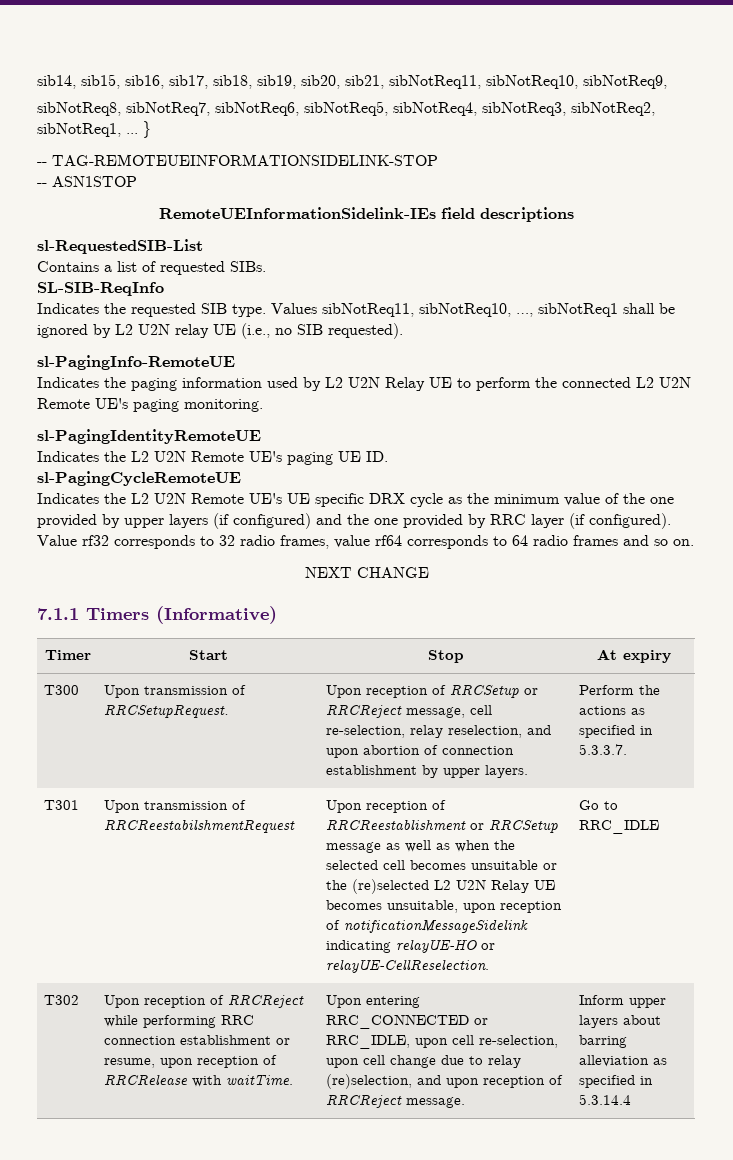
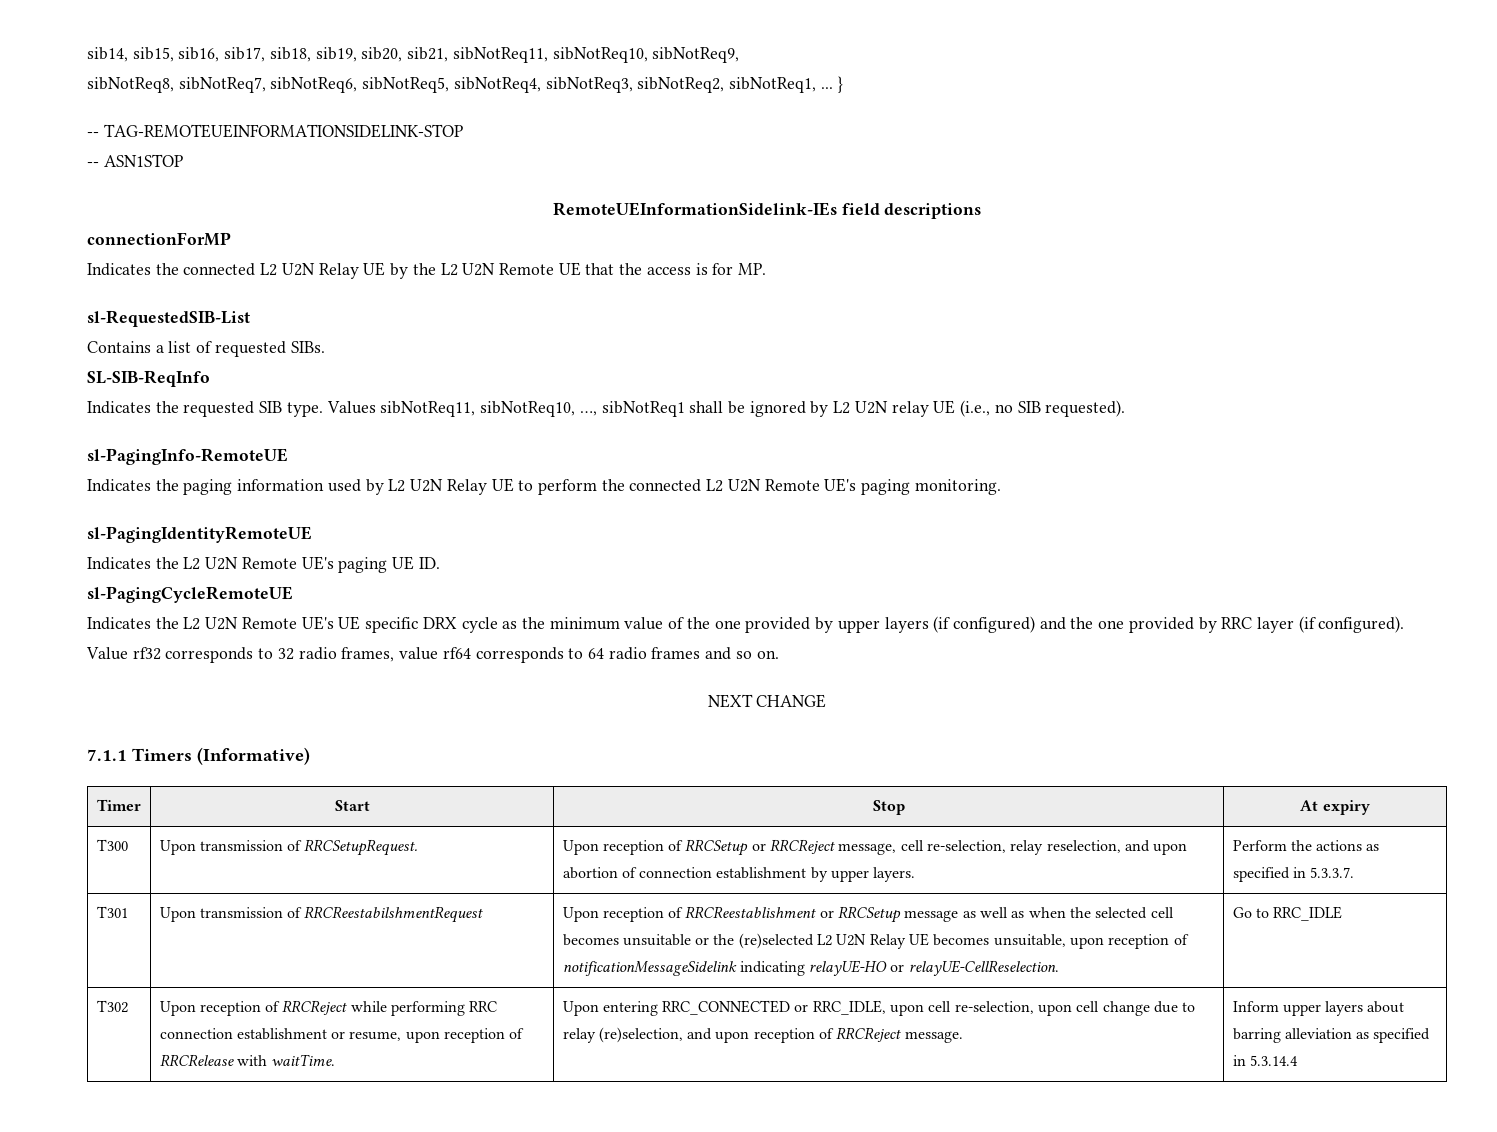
+ connectionForMP
+ Indicates the connected L2 U2N Relay UE by the L2 U2N Remote UE that the access is for MP.

